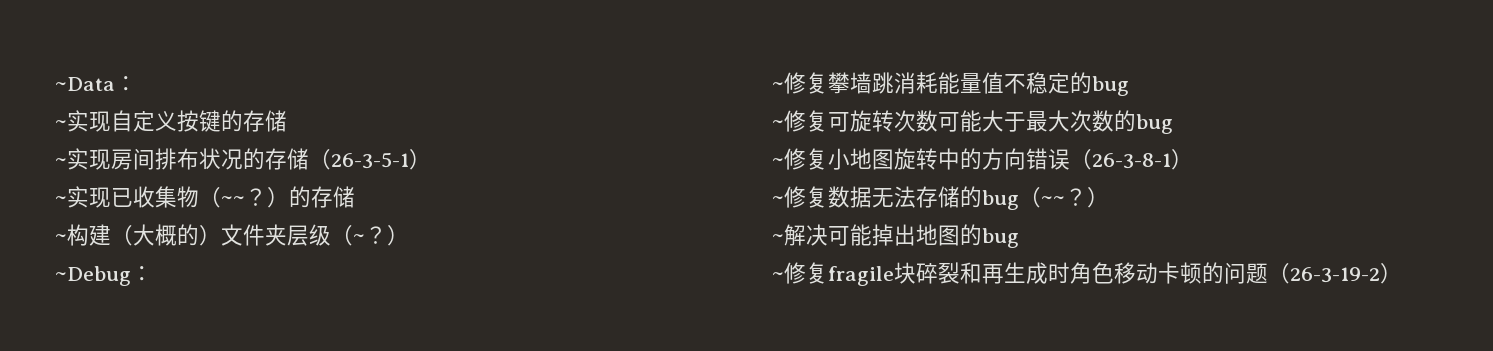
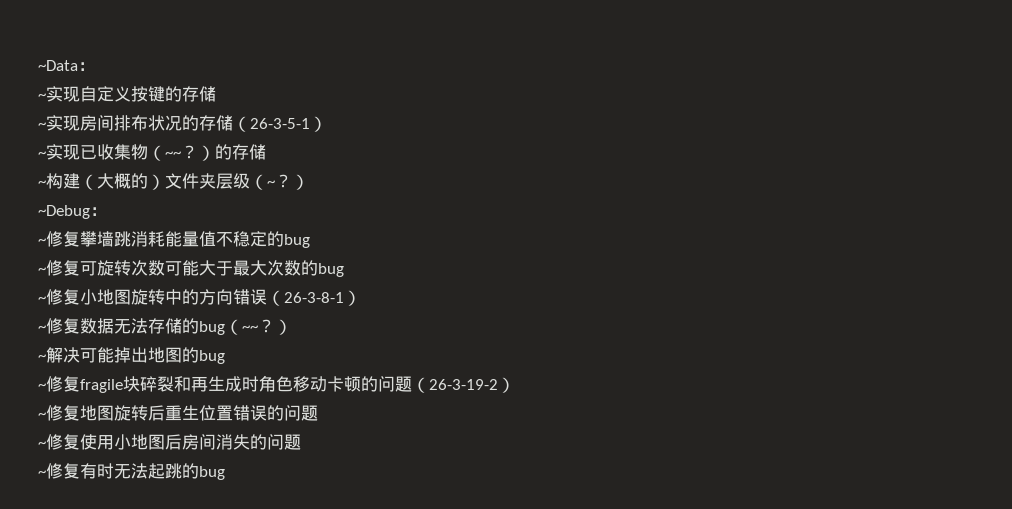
+ ~修复地图旋转后重生位置错误的问题
+ ~修复使用小地图后房间消失的问题
+ ~修复有时无法起跳的bug

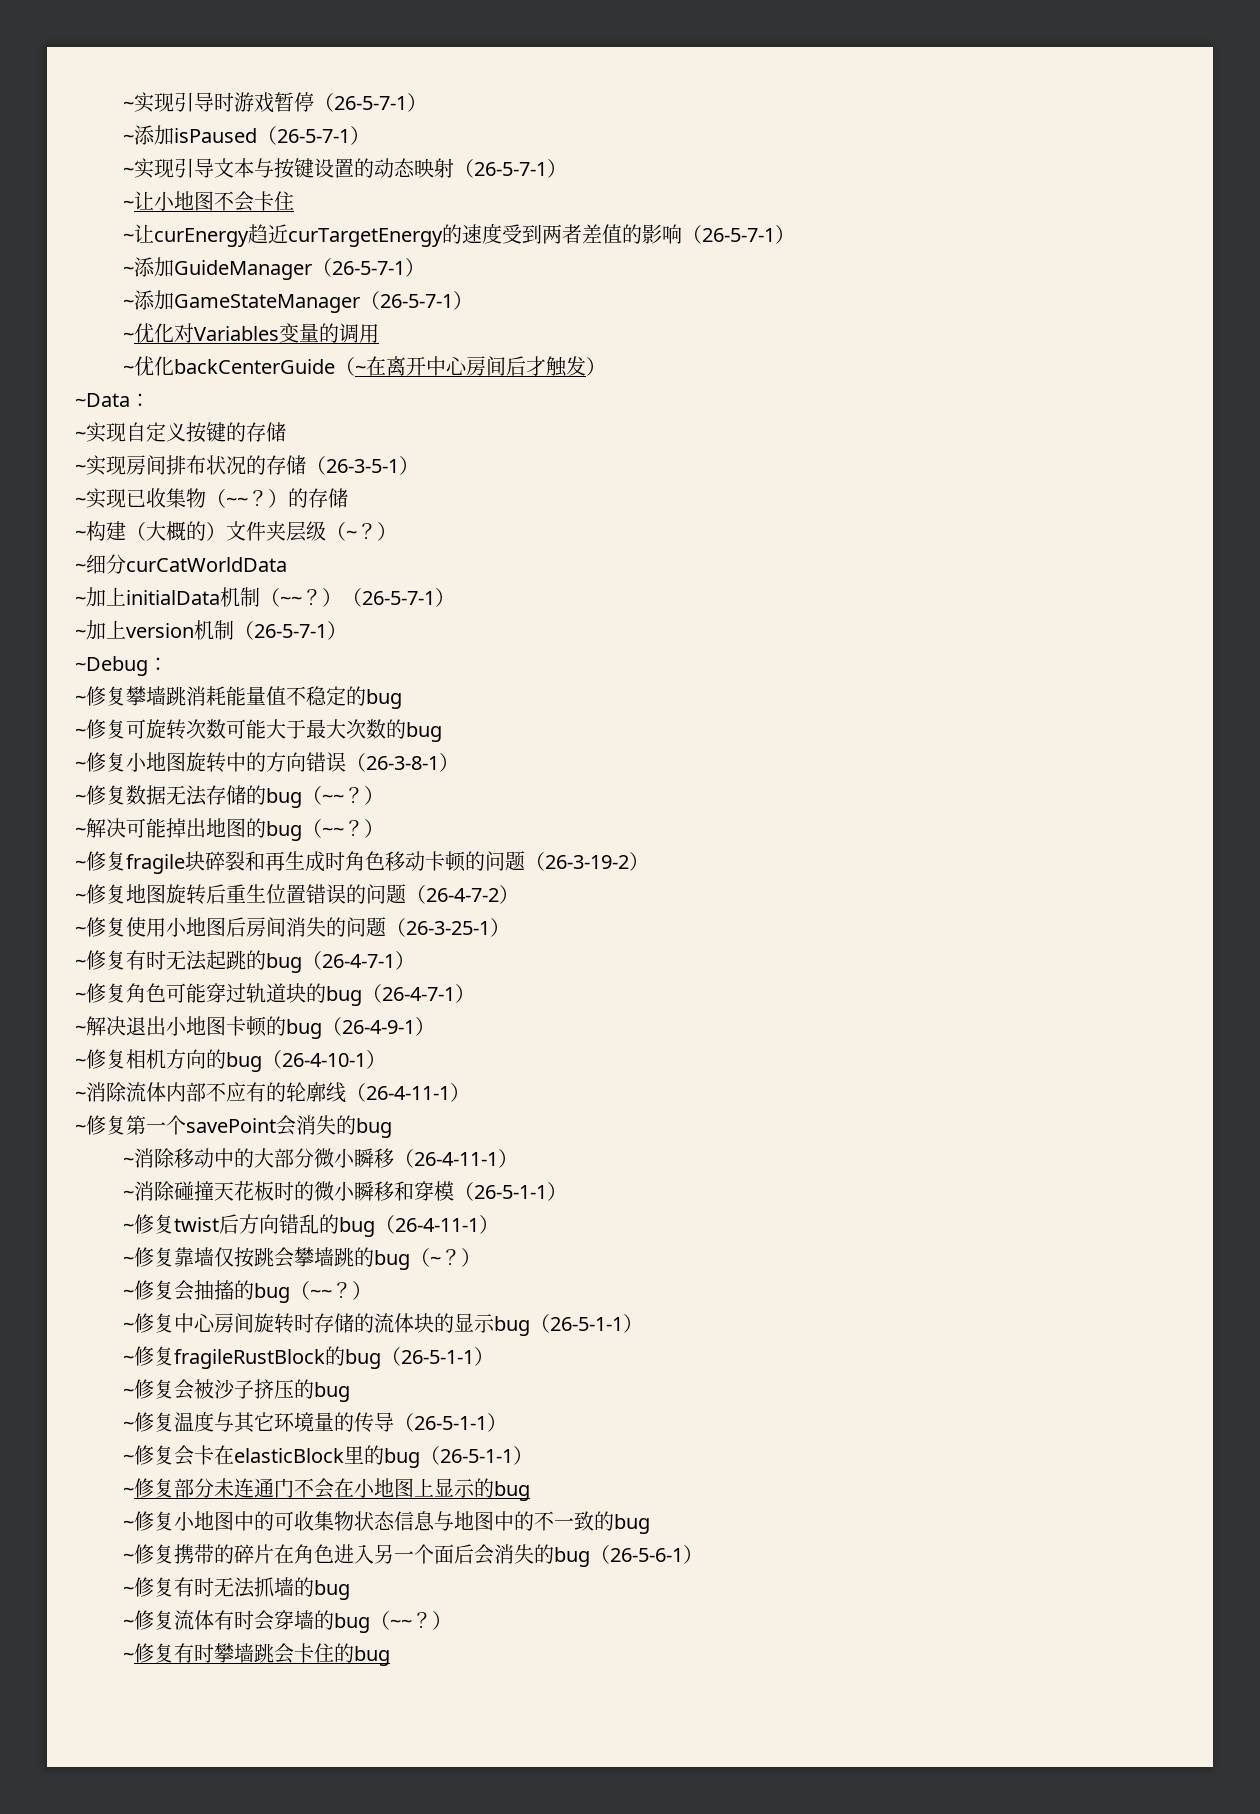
+ ~实现引导时游戏暂停（26-5-7-1）
+ ~添加isPaused（26-5-7-1）
+ ~实现引导文本与按键设置的动态映射（26-5-7-1）
+ ~让小地图不会卡住
+ ~让curEnergy趋近curTargetEnergy的速度受到两者差值的影响（26-5-7-1）
+ ~添加GuideManager（26-5-7-1）
+ ~添加GameStateManager（26-5-7-1）
+ ~优化对Variables变量的调用
+ ~优化backCenterGuide（~在离开中心房间后才触发）
+ ~细分curCatWorldData
+ ~加上initialData机制（~~？）（26-5-7-1）
+ ~加上version机制（26-5-7-1）
- ~解决可能掉出地图的bug
+ ~解决可能掉出地图的bug（~~？）
- ~修复地图旋转后重生位置错误的问题
+ ~修复地图旋转后重生位置错误的问题（26-4-7-2）
- ~修复使用小地图后房间消失的问题
+ ~修复使用小地图后房间消失的问题（26-3-25-1）
- ~修复有时无法起跳的bug
+ ~修复有时无法起跳的bug（26-4-7-1）
+ ~修复角色可能穿过轨道块的bug（26-4-7-1）
+ ~解决退出小地图卡顿的bug（26-4-9-1）
+ ~修复相机方向的bug（26-4-10-1）
+ ~消除流体内部不应有的轮廓线（26-4-11-1）
+ ~修复第一个savePoint会消失的bug
+ ~消除移动中的大部分微小瞬移（26-4-11-1）
+ ~消除碰撞天花板时的微小瞬移和穿模（26-5-1-1）
+ ~修复twist后方向错乱的bug（26-4-11-1）
+ ~修复靠墙仅按跳会攀墙跳的bug（~？）
+ ~修复会抽搐的bug（~~？）
+ ~修复中心房间旋转时存储的流体块的显示bug（26-5-1-1）
+ ~修复fragileRustBlock的bug（26-5-1-1）
+ ~修复会被沙子挤压的bug
+ ~修复温度与其它环境量的传导（26-5-1-1）
+ ~修复会卡在elasticBlock里的bug（26-5-1-1）
+ ~修复部分未连通门不会在小地图上显示的bug
+ ~修复小地图中的可收集物状态信息与地图中的不一致的bug
+ ~修复携带的碎片在角色进入另一个面后会消失的bug（26-5-6-1）
+ ~修复有时无法抓墙的bug
+ ~修复流体有时会穿墙的bug（~~？）
+ ~修复有时攀墙跳会卡住的bug

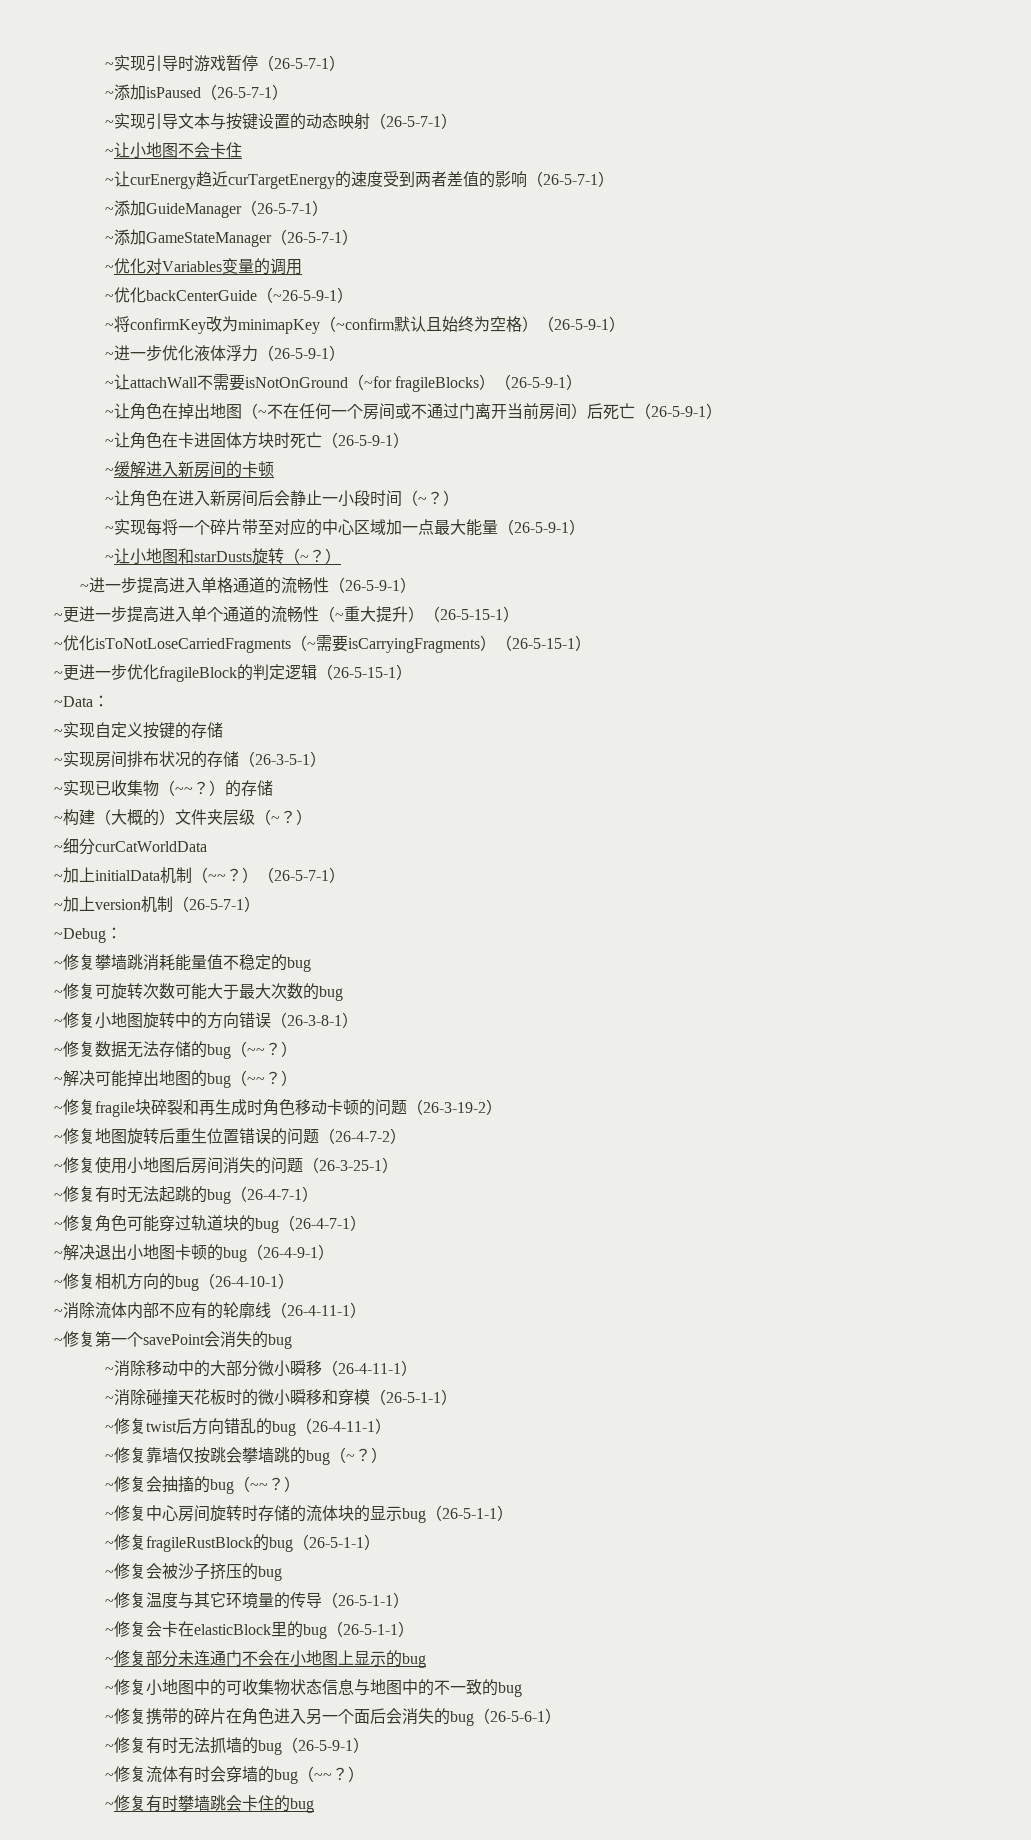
- ~优化backCenterGuide（~在离开中心房间后才触发）
+ ~优化backCenterGuide（~26-5-9-1）
+ ~将confirmKey改为minimapKey（~confirm默认且始终为空格）（26-5-9-1）
+ ~进一步优化液体浮力（26-5-9-1）
+ ~让attachWall不需要isNotOnGround（~for fragileBlocks）（26-5-9-1）
+ ~让角色在掉出地图（~不在任何一个房间或不通过门离开当前房间）后死亡（26-5-9-1）
+ ~让角色在卡进固体方块时死亡（26-5-9-1）
+ ~缓解进入新房间的卡顿
+ ~让角色在进入新房间后会静止一小段时间（~？）
+ ~实现每将一个碎片带至对应的中心区域加一点最大能量（26-5-9-1）
+ ~让小地图和starDusts旋转（~？）
+ ~进一步提高进入单格通道的流畅性（26-5-9-1）
+ ~更进一步提高进入单个通道的流畅性（~重大提升）（26-5-15-1）
+ ~优化isToNotLoseCarriedFragments（~需要isCarryingFragments）（26-5-15-1）
+ ~更进一步优化fragileBlock的判定逻辑（26-5-15-1）
- ~修复有时无法抓墙的bug
+ ~修复有时无法抓墙的bug（26-5-9-1）

